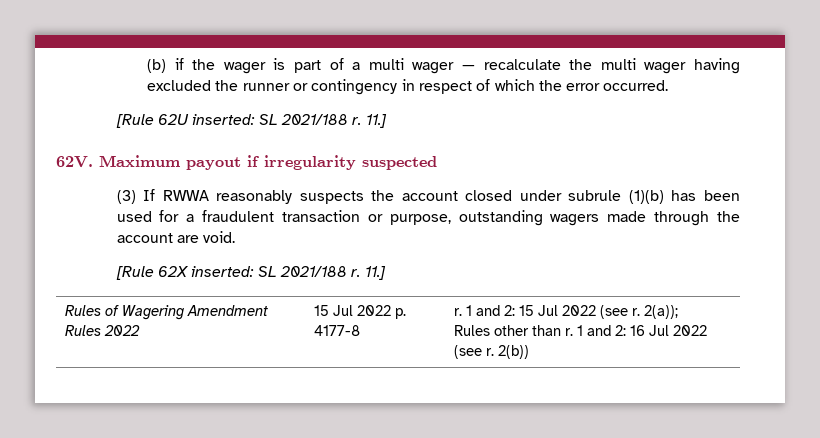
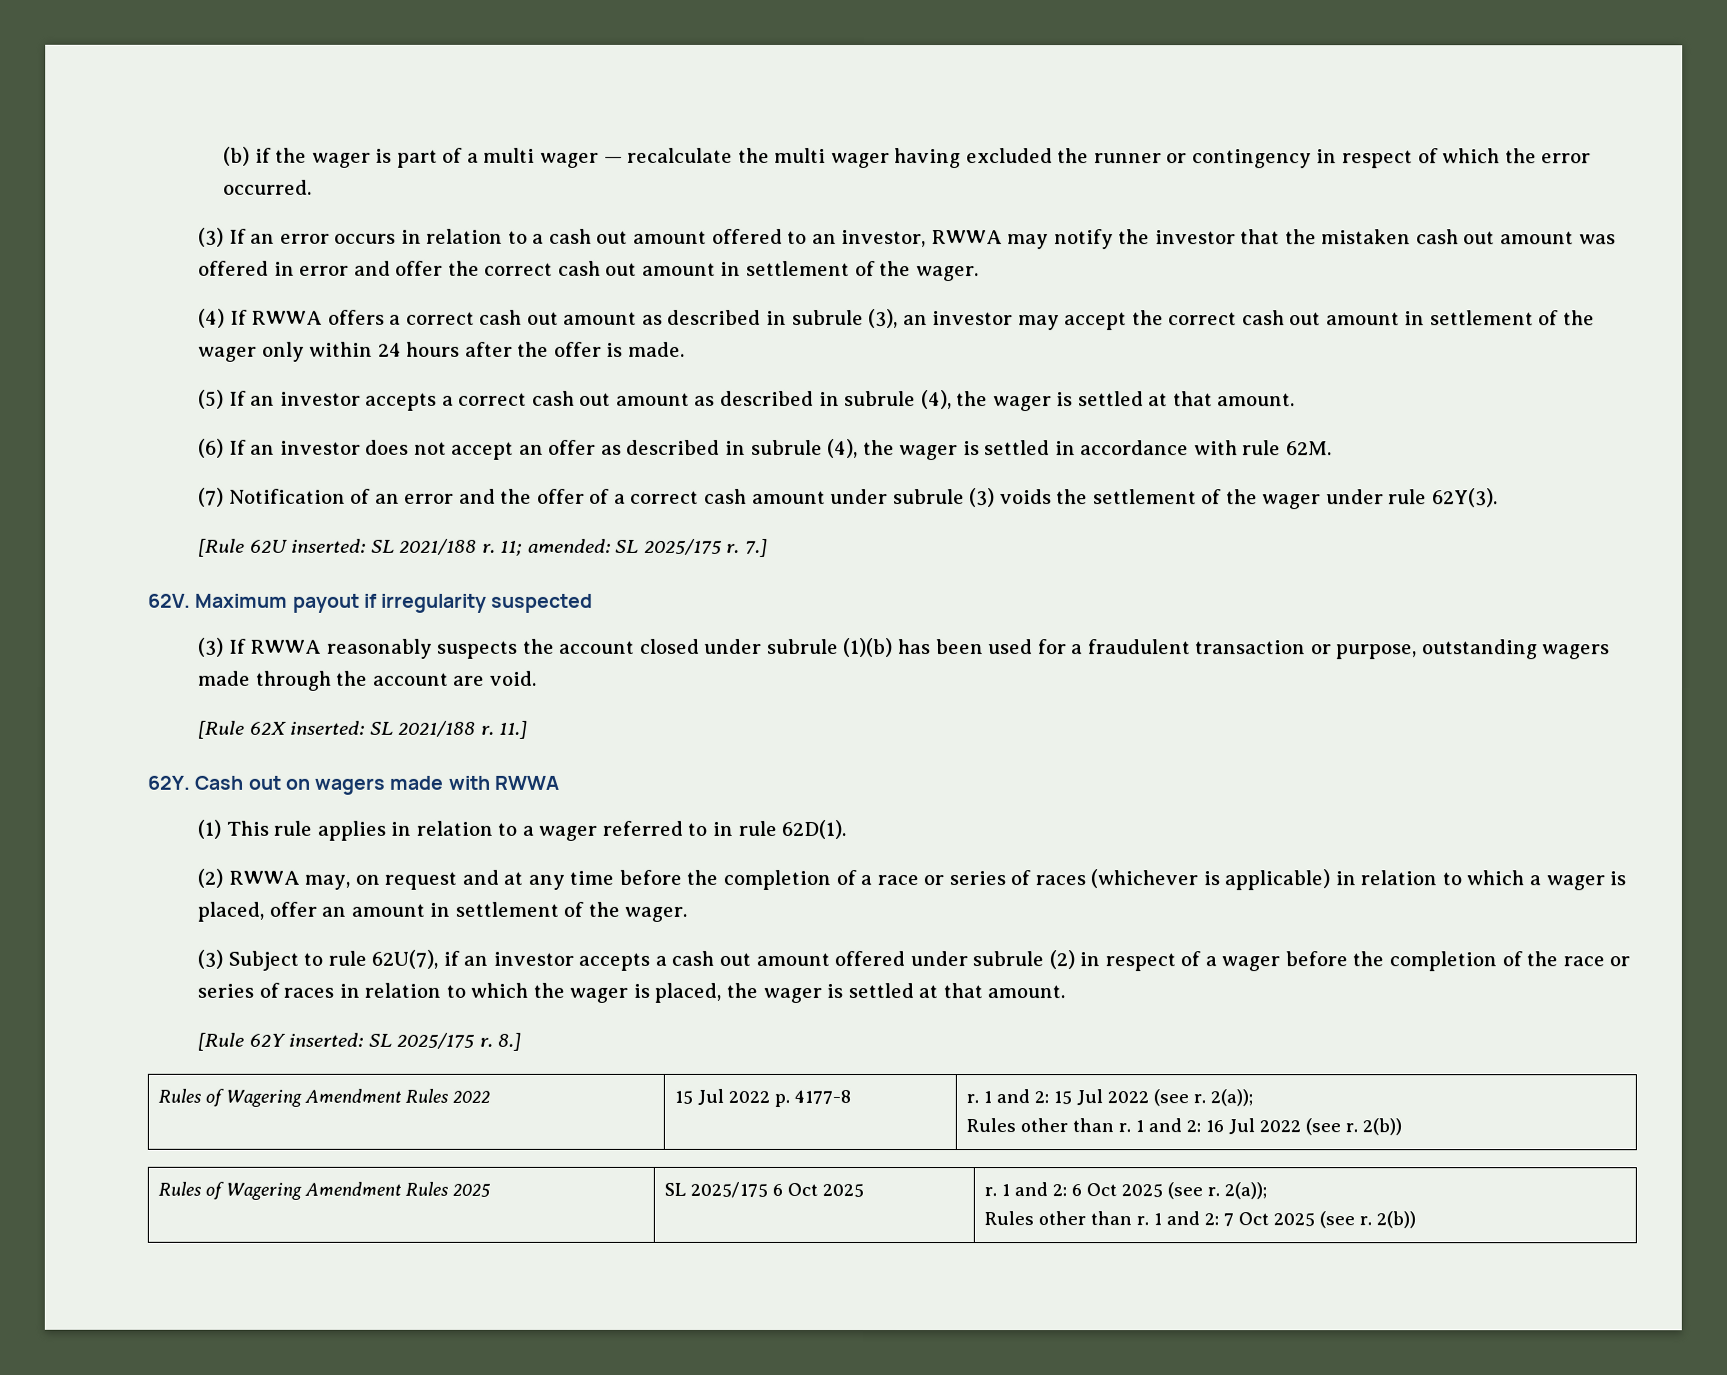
+ (3) If an error occurs in relation to a cash out amount offered to an investor, RWWA may notify the investor that the mistaken cash out amount was offered in error and offer the correct cash out amount in settlement of the wager.
+ (4) If RWWA offers a correct cash out amount as described in subrule (3), an investor may accept the correct cash out amount in settlement of the wager only within 24 hours after the offer is made.
+ (5) If an investor accepts a correct cash out amount as described in subrule (4), the wager is settled at that amount.
+ (6) If an investor does not accept an offer as described in subrule (4), the wager is settled in accordance with rule 62M.
+ (7) Notification of an error and the offer of a correct cash amount under subrule (3) voids the settlement of the wager under rule 62Y(3).
- [Rule 62U inserted: SL 2021/188 r. 11.]
+ [Rule 62U inserted: SL 2021/188 r. 11; amended: SL 2025/175 r. 7.]
+ 62Y. Cash out on wagers made with RWWA
+ (1) This rule applies in relation to a wager referred to in rule 62D(1).
+ (2) RWWA may, on request and at any time before the completion of a race or series of races (whichever is applicable) in relation to which a wager is placed, offer an amount in settlement of the wager.
+ (3) Subject to rule 62U(7), if an investor accepts a cash out amount offered under subrule (2) in respect of a wager before the completion of the race or series of races in relation to which the wager is placed, the wager is settled at that amount.
+ [Rule 62Y inserted: SL 2025/175 r. 8.]
+ Rules of Wagering Amendment Rules 2025 | SL 2025/175 6 Oct 2025 | r. 1 and 2: 6 Oct 2025 (see r. 2(a));
+ Rules other than r. 1 and 2: 7 Oct 2025 (see r. 2(b))

